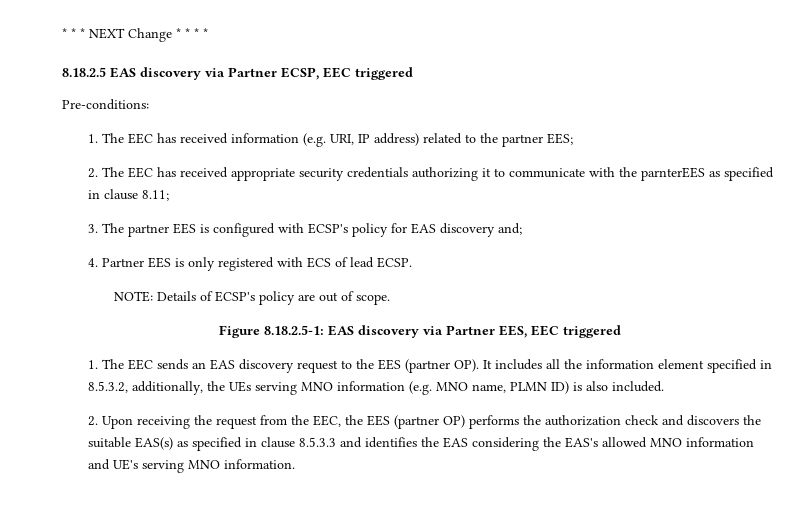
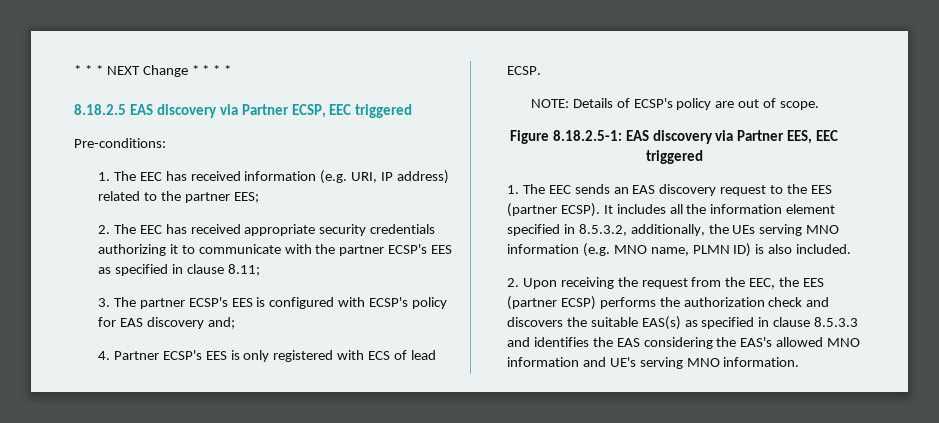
- 2. The EEC has received appropriate security credentials authorizing it to communicate with the parnterEES as specified in clause 8.11;
+ 2. The EEC has received appropriate security credentials authorizing it to communicate with the partner ECSP's EES as specified in clause 8.11;
- 3. The partner EES is configured with ECSP's policy for EAS discovery and;
+ 3. The partner ECSP's EES is configured with ECSP's policy for EAS discovery and;
- 4. Partner EES is only registered with ECS of lead ECSP.
+ 4. Partner ECSP's EES is only registered with ECS of lead ECSP.
- 1. The EEC sends an EAS discovery request to the EES (partner OP). It includes all the information element specified in 8.5.3.2, additionally, the UEs serving MNO information (e.g. MNO name, PLMN ID) is also included.
+ 1. The EEC sends an EAS discovery request to the EES (partner ECSP). It includes all the information element specified in 8.5.3.2, additionally, the UEs serving MNO information (e.g. MNO name, PLMN ID) is also included.
- 2. Upon receiving the request from the EEC, the EES (partner OP) performs the authorization check and discovers the suitable EAS(s) as specified in clause 8.5.3.3 and identifies the EAS considering the EAS's allowed MNO information and UE's serving MNO information.
+ 2. Upon receiving the request from the EEC, the EES (partner ECSP) performs the authorization check and discovers the suitable EAS(s) as specified in clause 8.5.3.3 and identifies the EAS considering the EAS's allowed MNO information and UE's serving MNO information.

